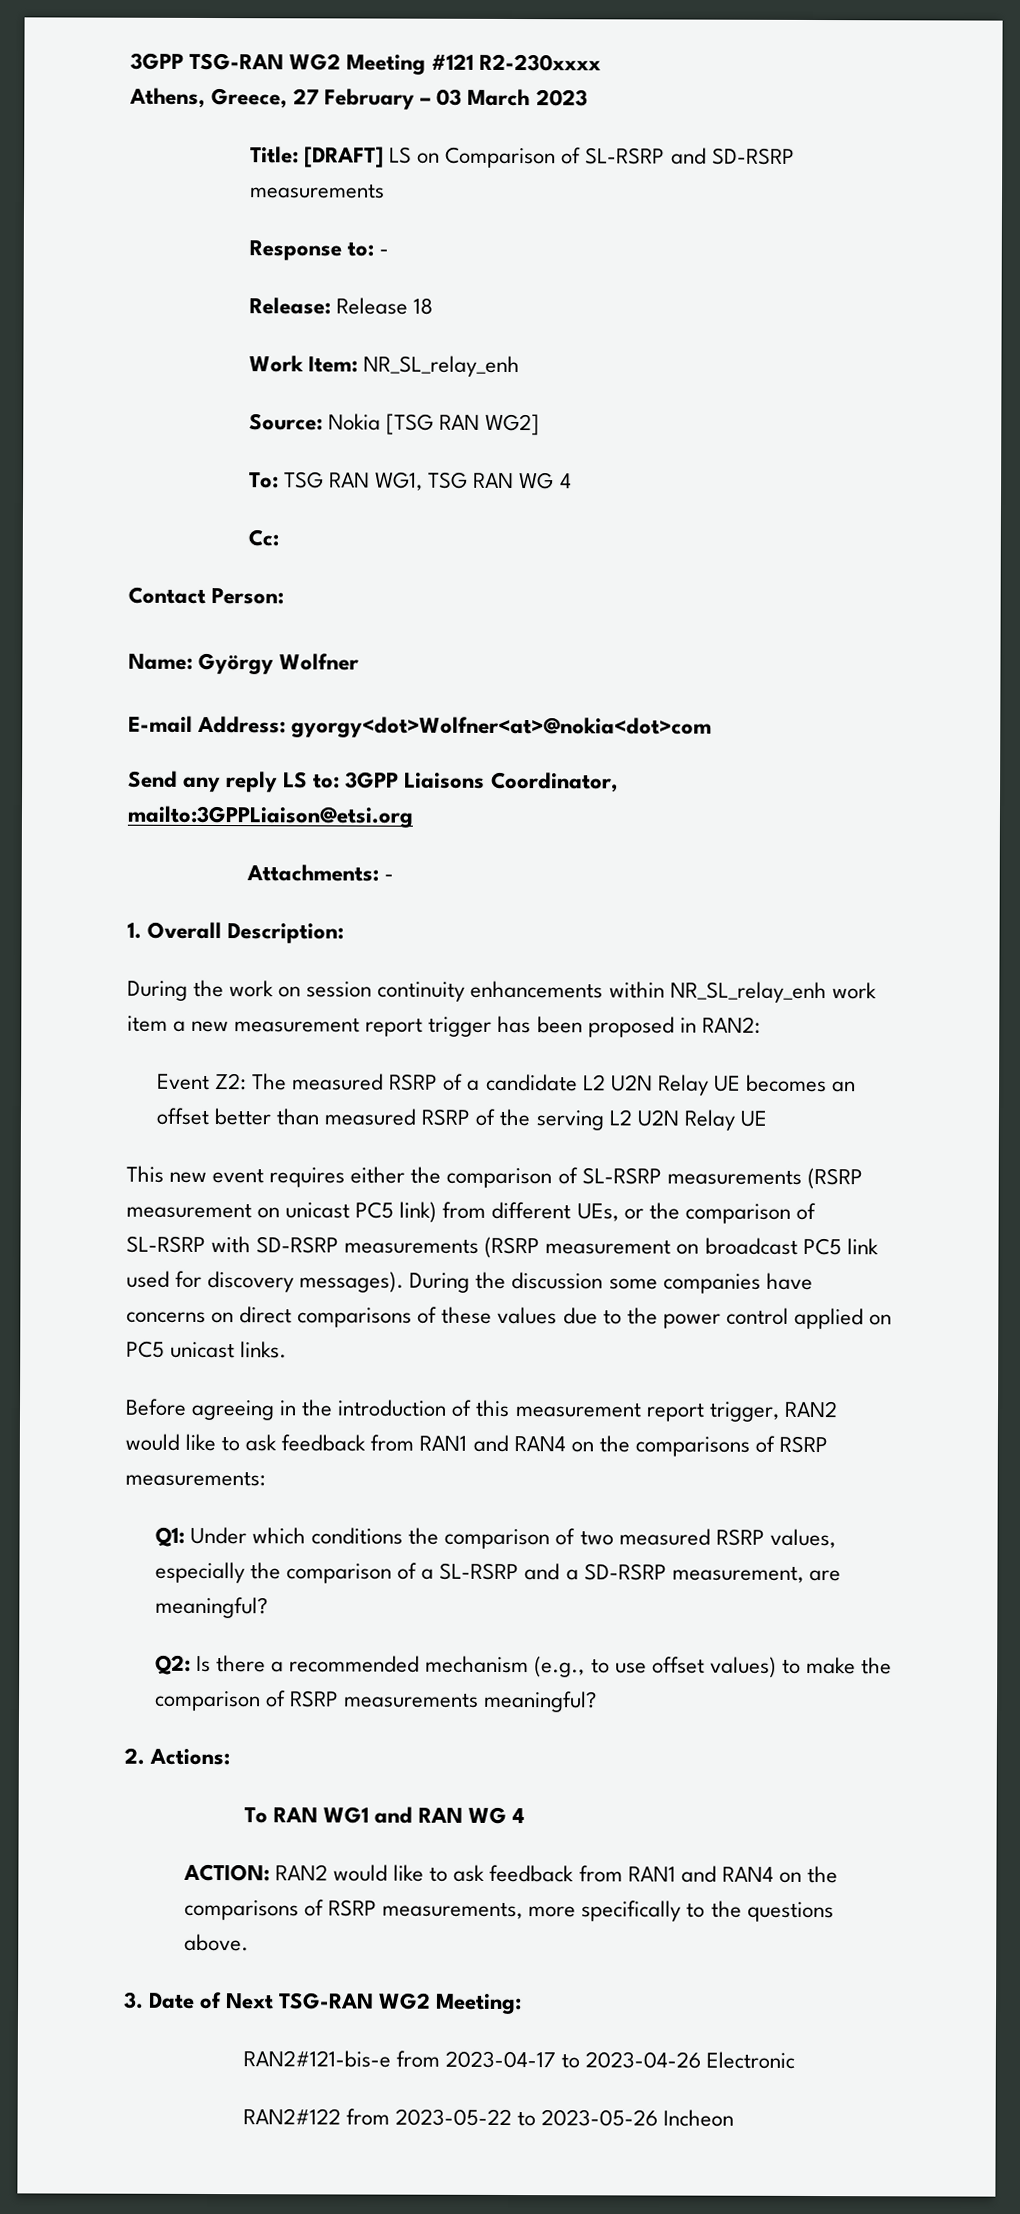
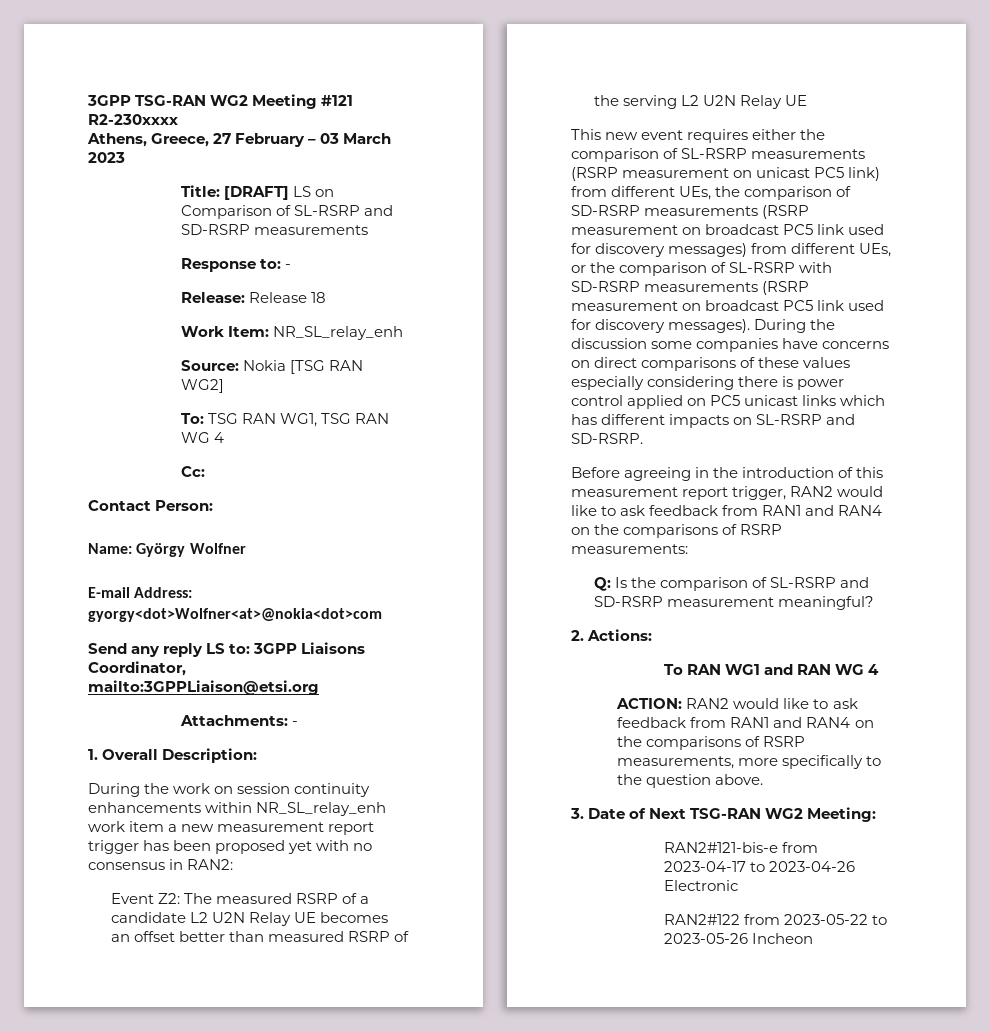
- During the work on session continuity enhancements within NR_SL_relay_enh work item a new measurement report trigger has been proposed in RAN2:
+ During the work on session continuity enhancements within NR_SL_relay_enh work item a new measurement report trigger has been proposed yet with no consensus in RAN2:
- This new event requires either the comparison of SL-RSRP measurements (RSRP measurement on unicast PC5 link) from different UEs, or the comparison of SL-RSRP with SD-RSRP measurements (RSRP measurement on broadcast PC5 link used for discovery messages).
+ This new event requires either the comparison of SL-RSRP measurements (RSRP measurement on unicast PC5 link) from different UEs, the comparison of SD-RSRP measurements (RSRP measurement on broadcast PC5 link used for discovery messages) from different UEs, or the comparison of SL-RSRP with SD-RSRP measurements (RSRP measurement on broadcast PC5 link used for discovery messages).
- During the discussion some companies have concerns on direct comparisons of these values due to the power control applied on PC5 unicast links.
+ During the discussion some companies have concerns on direct comparisons of these values especially considering there is power control applied on PC5 unicast links which has different impacts on SL-RSRP and SD-RSRP.
- Q1: Under which conditions the comparison of two measured RSRP values, especially the comparison of a SL-RSRP and a SD-RSRP measurement, are meaningful?
- Q2: Is there a recommended mechanism (e.g., to use offset values) to make the comparison of RSRP measurements meaningful?
+ Q: Is the comparison of SL-RSRP and SD-RSRP measurement meaningful?
- ACTION: RAN2 would like to ask feedback from RAN1 and RAN4 on the comparisons of RSRP measurements, more specifically to the questions above.
+ ACTION: RAN2 would like to ask feedback from RAN1 and RAN4 on the comparisons of RSRP measurements, more specifically to the question above.

